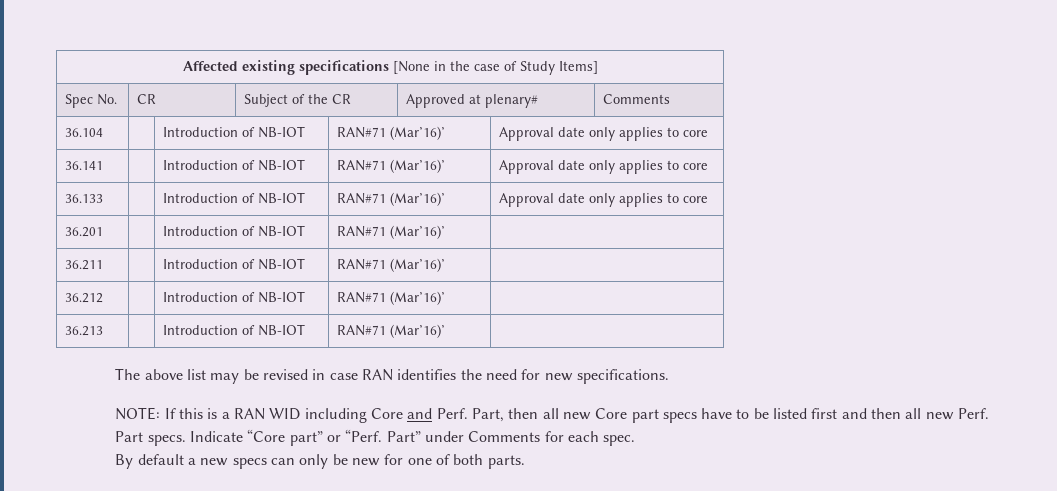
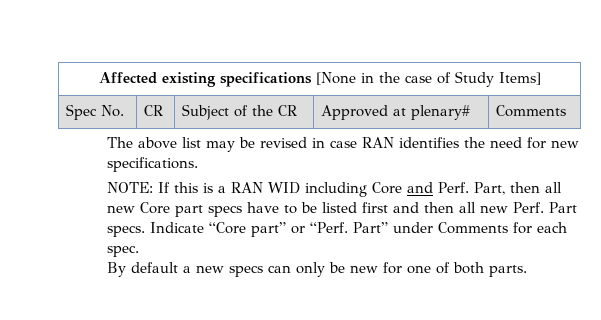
- 36.104 | | Introduction of NB-IOT | RAN#71 (Mar’16)’ | Approval date only applies to core
- 36.141 | | Introduction of NB-IOT | RAN#71 (Mar’16)’ | Approval date only applies to core
- 36.133 | | Introduction of NB-IOT | RAN#71 (Mar’16)’ | Approval date only applies to core
- 36.201 | | Introduction of NB-IOT | RAN#71 (Mar’16)’ |
- 36.211 | | Introduction of NB-IOT | RAN#71 (Mar’16)’ |
- 36.212 | | Introduction of NB-IOT | RAN#71 (Mar’16)’ |
- 36.213 | | Introduction of NB-IOT | RAN#71 (Mar’16)’ |

